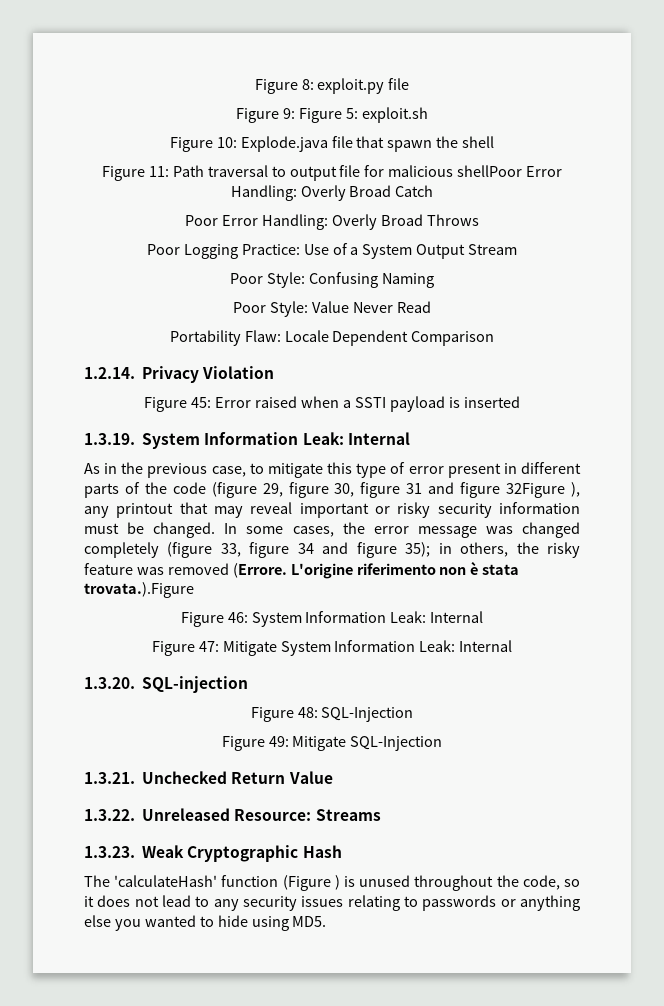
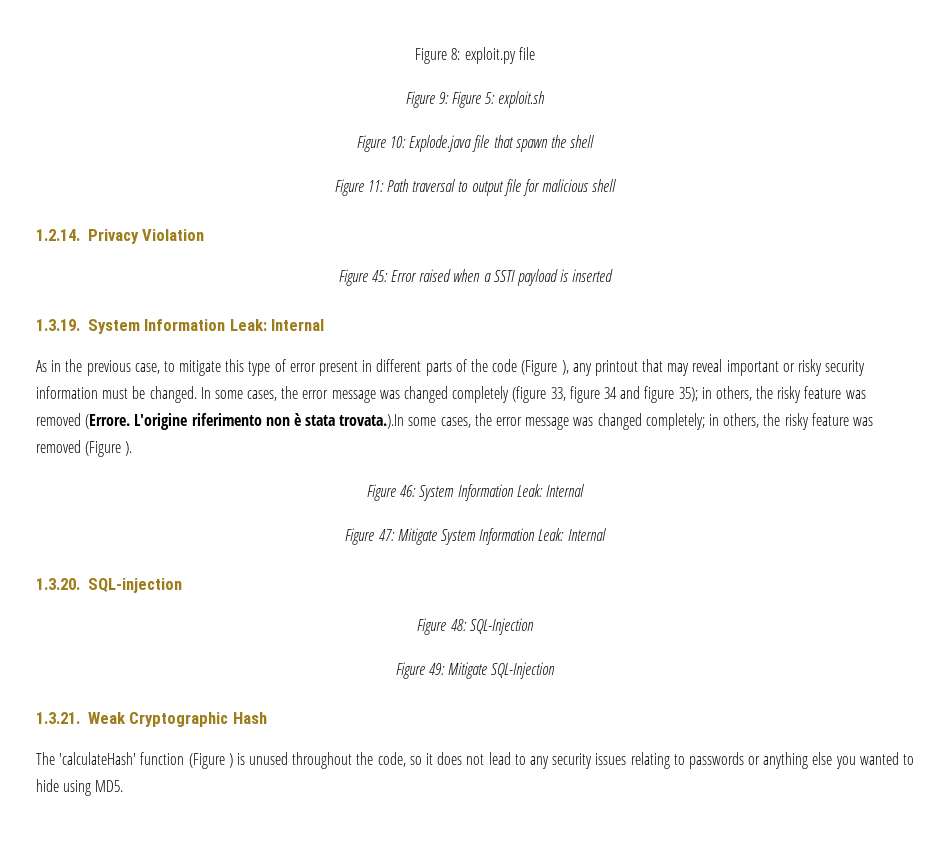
- Figure 11: Path traversal to output file for malicious shellPoor Error Handling: Overly Broad Catch
- Poor Error Handling: Overly Broad Throws
- Poor Logging Practice: Use of a System Output Stream
- Poor Style: Confusing Naming
- Poor Style: Value Never Read
- Portability Flaw: Locale Dependent Comparison
+ Figure 11: Path traversal to output file for malicious shell
- As in the previous case, to mitigate this type of error present in different parts of the code (figure 29, figure 30, figure 31 and figure 32Figure ), any printout that may reveal important or risky security information must be changed.
+ As in the previous case, to mitigate this type of error present in different parts of the code (Figure ), any printout that may reveal important or risky security information must be changed.
- L'origine riferimento non è stata trovata.).Figure
+ L'origine riferimento non è stata trovata.).In some cases, the error message was changed completely; in others, the risky feature was removed (Figure ).
- 1.3.21. Unchecked Return Value
- 1.3.22. Unreleased Resource: Streams
- 1.3.23. Weak Cryptographic Hash
+ 1.3.21. Weak Cryptographic Hash

